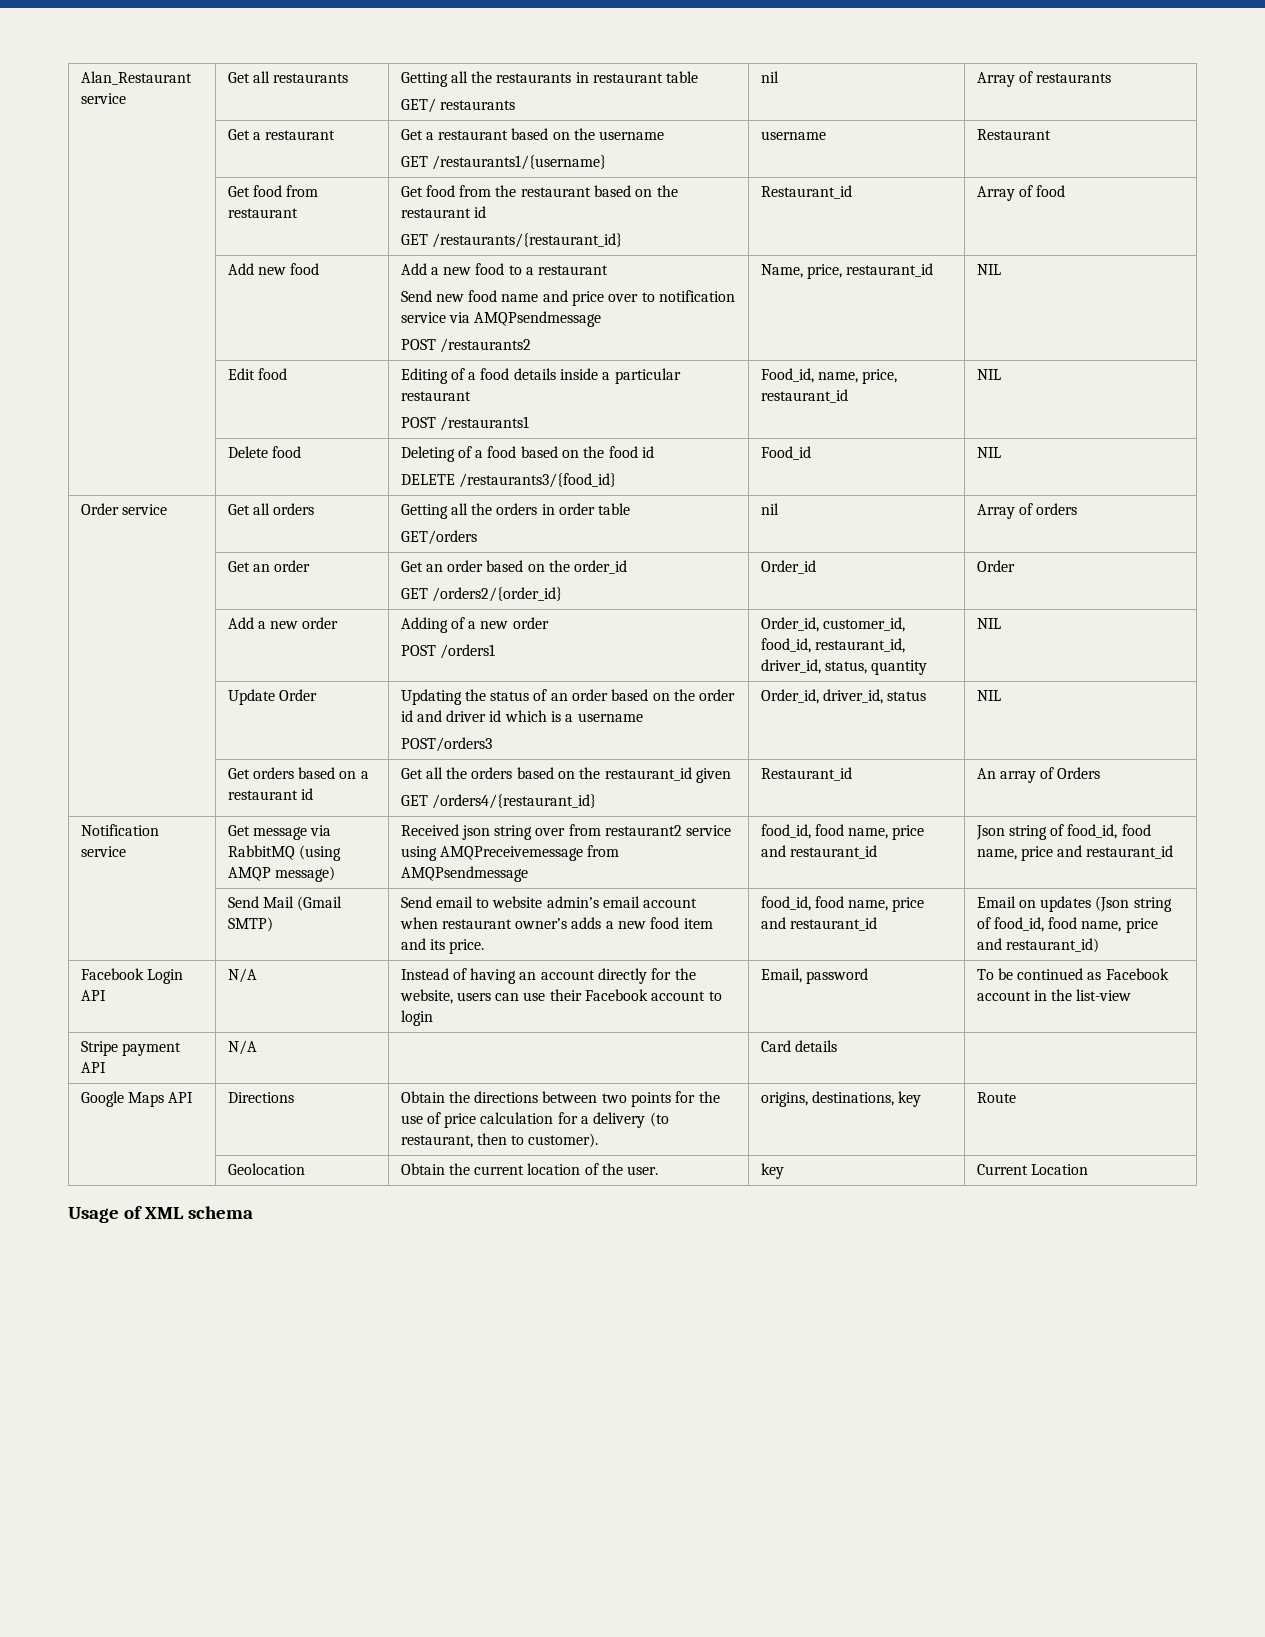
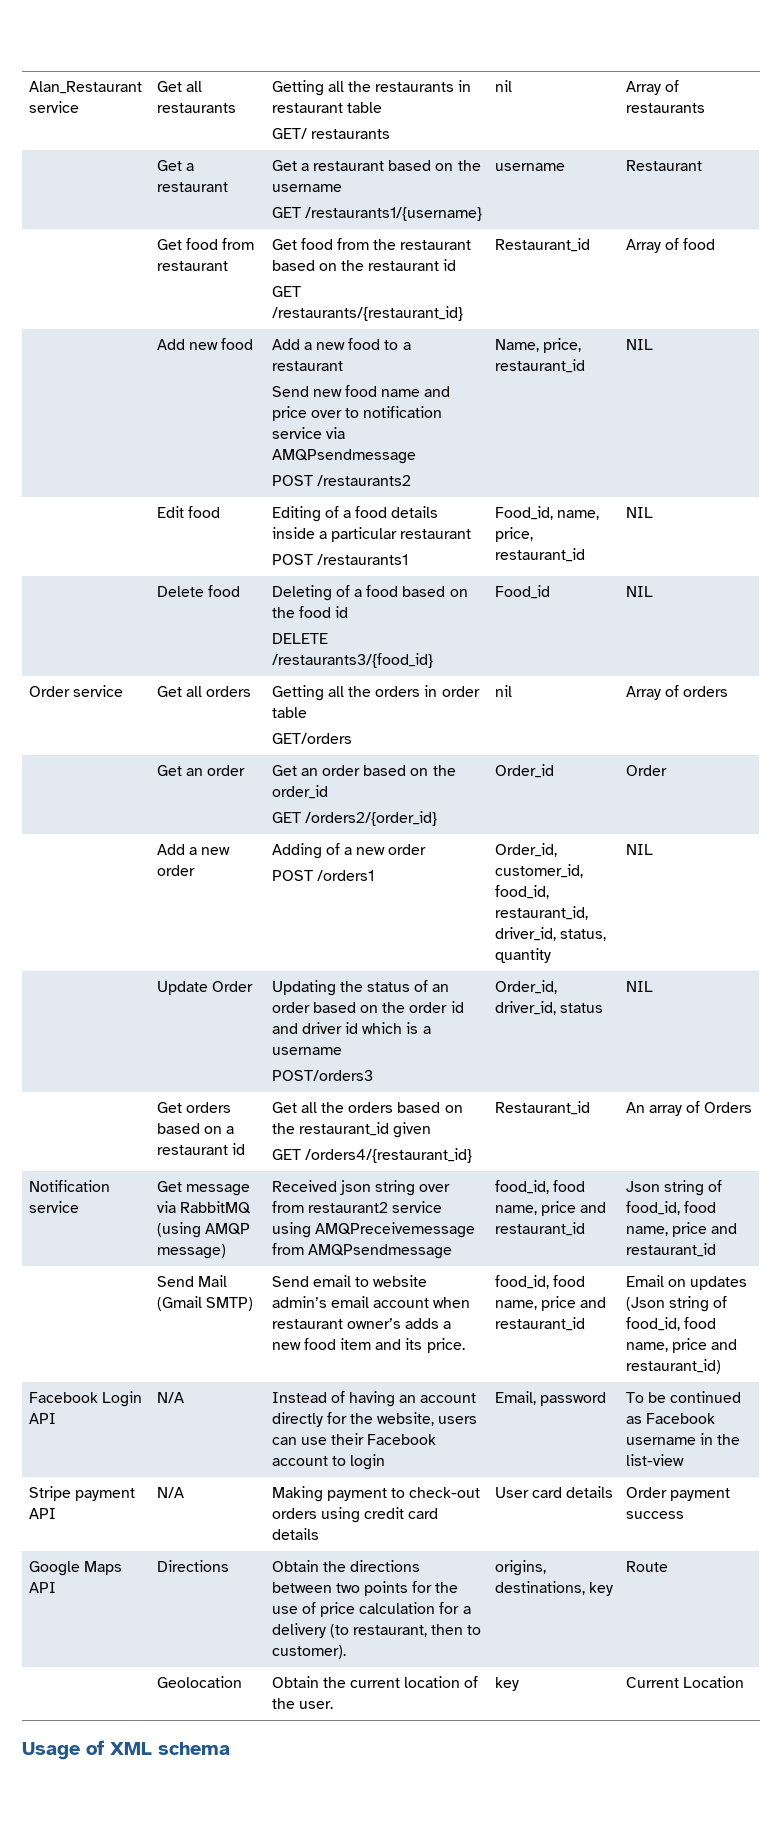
- Facebook Login API | N/A | Instead of having an account directly for the website, users can use their Facebook account to login | Email, password | To be continued as Facebook account in the list-view
+ Facebook Login API | N/A | Instead of having an account directly for the website, users can use their Facebook account to login | Email, password | To be continued as Facebook username in the list-view
- Stripe payment API | N/A | | Card details |
+ Stripe payment API | N/A | Making payment to check-out orders using credit card details | User card details | Order payment success

